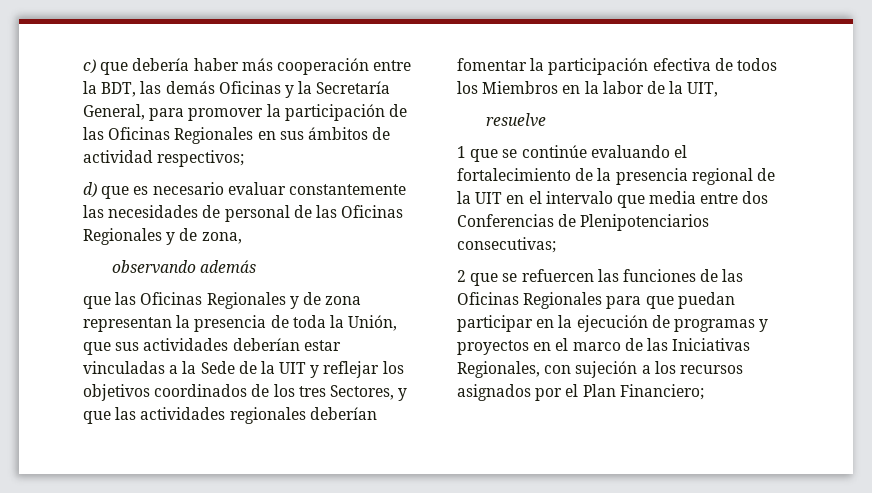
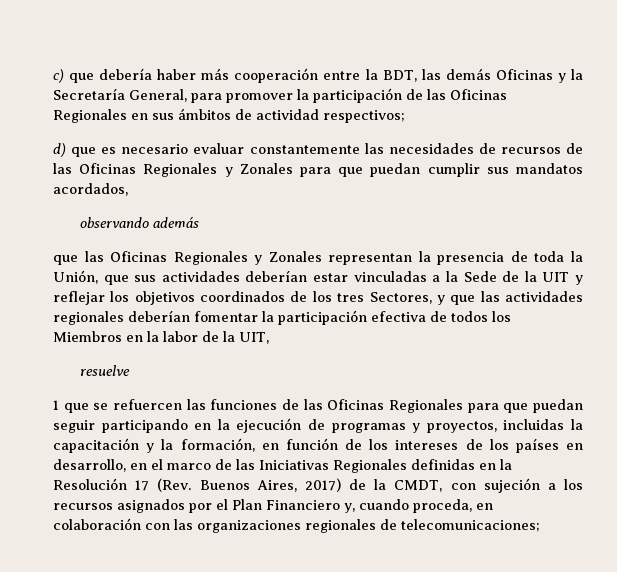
- d) que es necesario evaluar constantemente las necesidades de personal de las Oficinas Regionales y de zona,
+ d) que es necesario evaluar constantemente las necesidades de recursos de las Oficinas Regionales y Zonales para que puedan cumplir sus mandatos acordados,
- que las Oficinas Regionales y de zona representan la presencia de toda la Unión, que sus actividades deberían estar vinculadas a la Sede de la UIT y reflejar los objetivos coordinados de los tres Sectores, y que las actividades regionales deberían fomentar la participación efectiva de todos los Miembros en la labor de la UIT,
+ que las Oficinas Regionales y Zonales representan la presencia de toda la Unión, que sus actividades deberían estar vinculadas a la Sede de la UIT y reflejar los objetivos coordinados de los tres Sectores, y que las actividades regionales deberían fomentar la participación efectiva de todos los Miembros en la labor de la UIT,
- 1 que se continúe evaluando el fortalecimiento de la presencia regional de la UIT en el intervalo que media entre dos Conferencias de Plenipotenciarios consecutivas;
- 2 que se refuercen las funciones de las Oficinas Regionales para que puedan participar en la ejecución de programas y proyectos en el marco de las Iniciativas Regionales, con sujeción a los recursos asignados por el Plan Financiero;
+ 1 que se refuercen las funciones de las Oficinas Regionales para que puedan seguir participando en la ejecución de programas y proyectos, incluidas la capacitación y la formación, en función de los intereses de los países en desarrollo, en el marco de las Iniciativas Regionales definidas en la Resolución 17 (Rev. Buenos Aires, 2017) de la CMDT, con sujeción a los recursos asignados por el Plan Financiero y, cuando proceda, en colaboración con las organizaciones regionales de telecomunicaciones;

